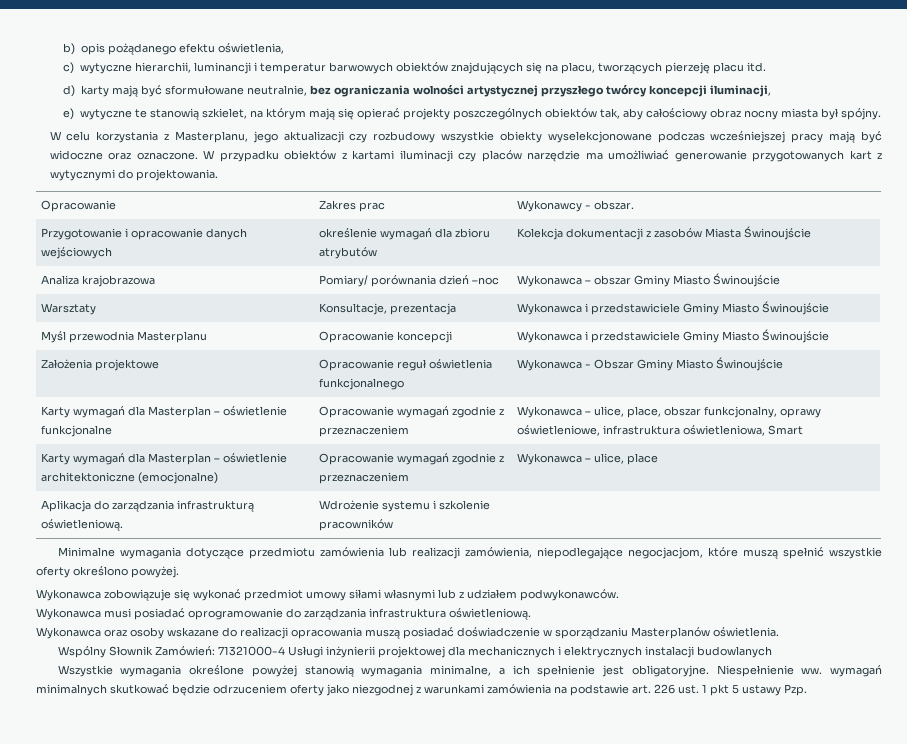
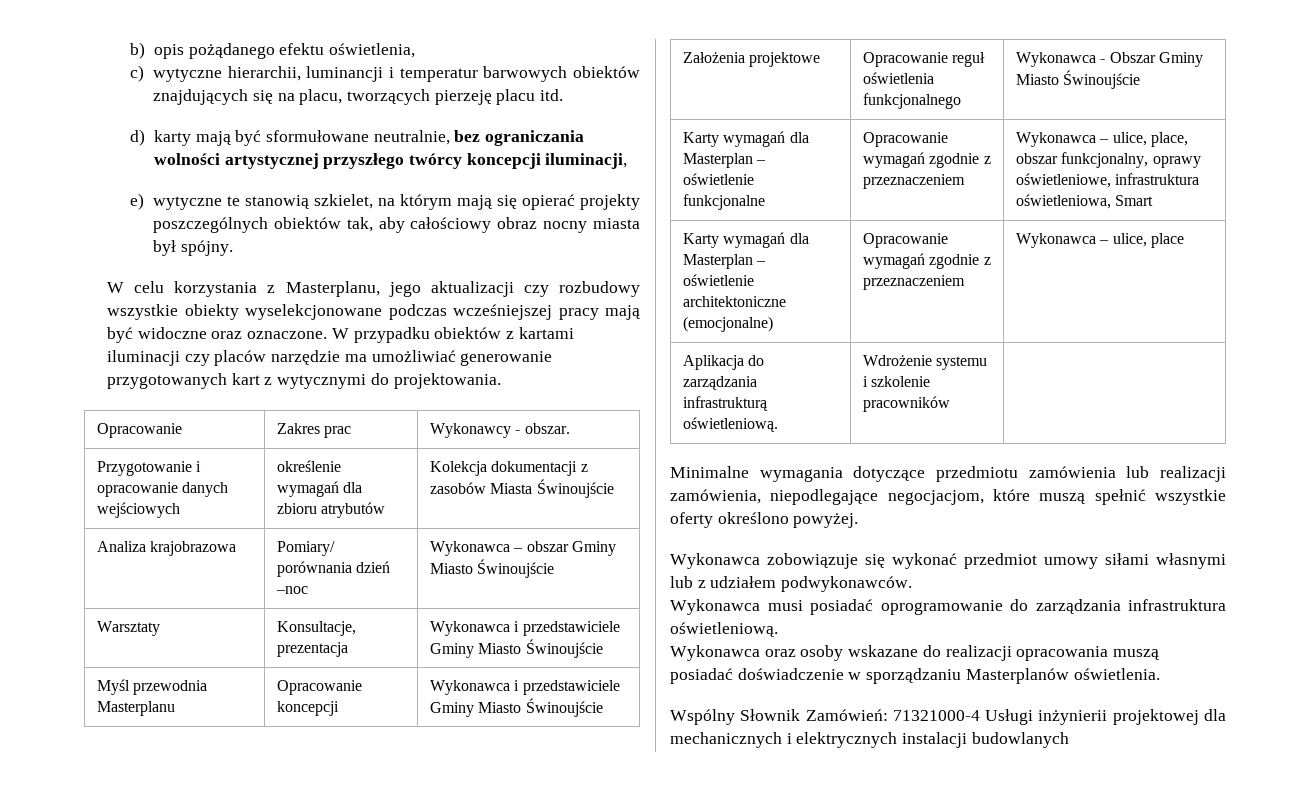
- Wszystkie wymagania określone powyżej stanowią wymagania minimalne, a ich spełnienie jest obligatoryjne. Niespełnienie ww. wymagań minimalnych skutkować będzie odrzuceniem oferty jako niezgodnej z warunkami zamówienia na podstawie art. 226 ust. 1 pkt 5 ustawy Pzp.

